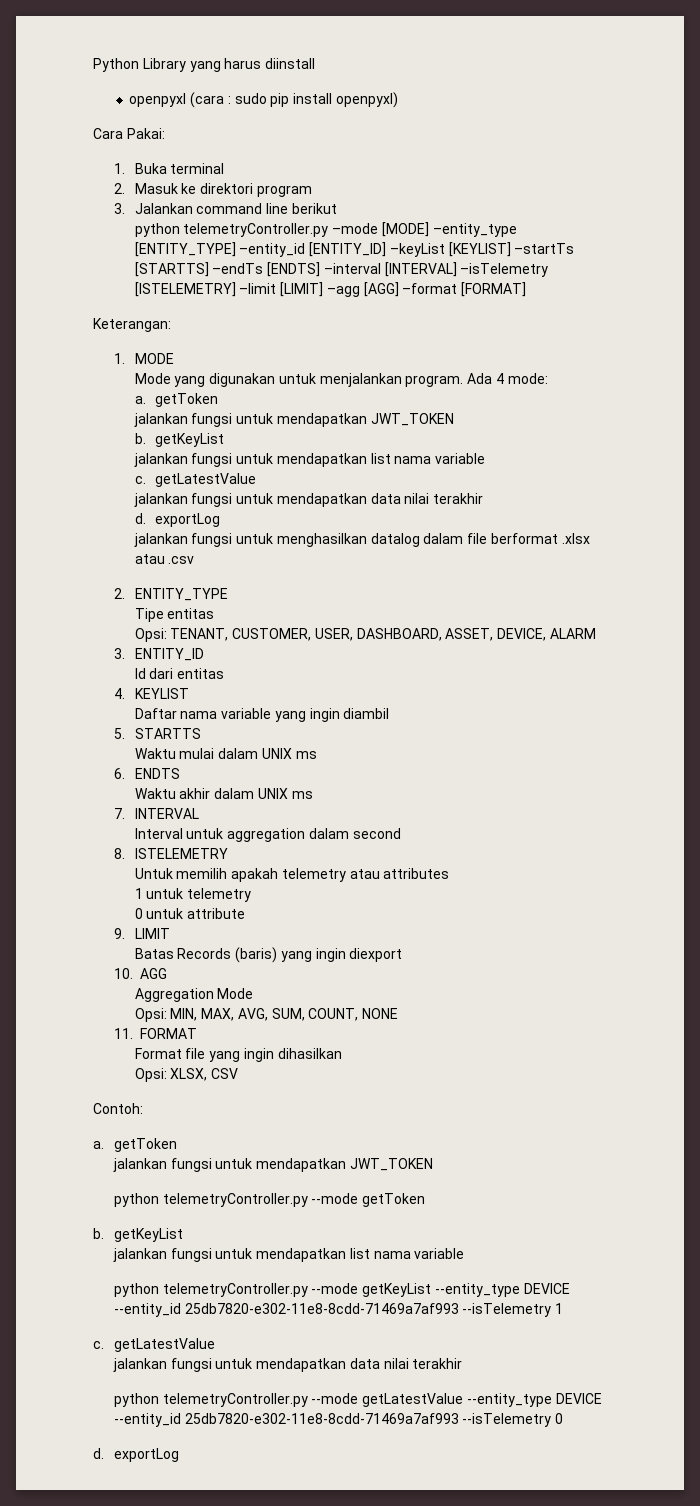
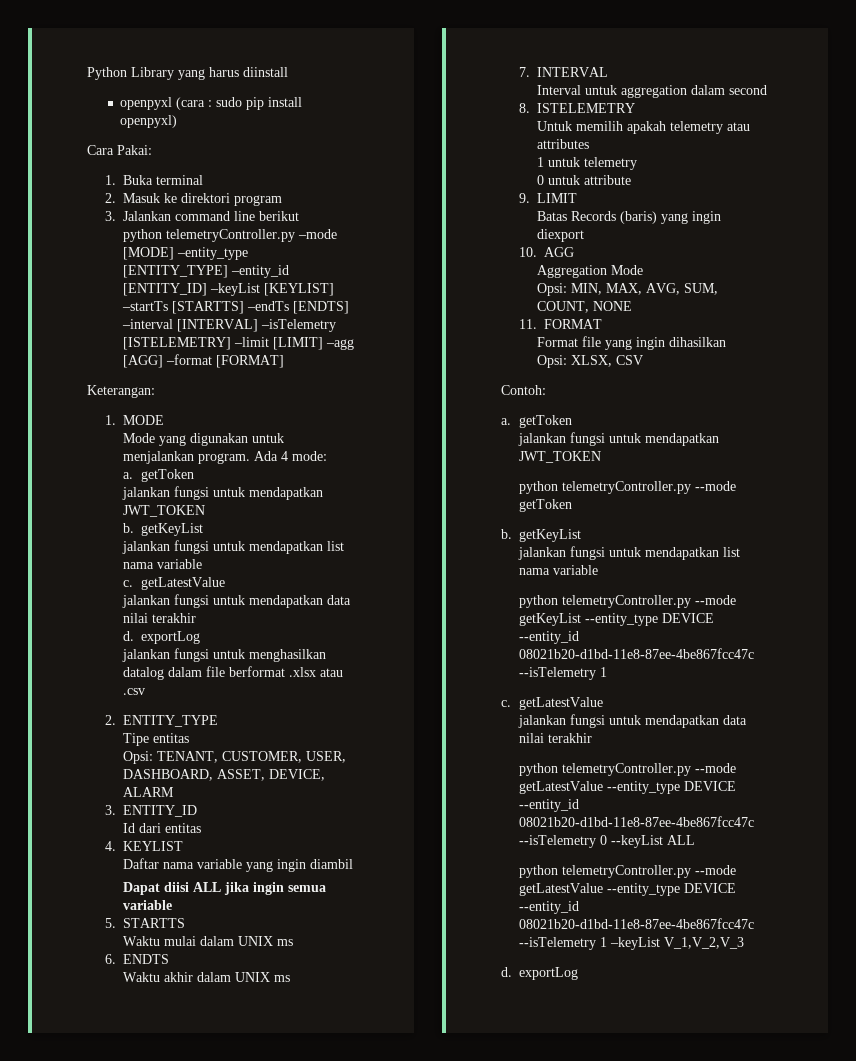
+ Dapat diisi ALL jika ingin semua variable
- python telemetryController.py --mode getKeyList --entity_type DEVICE --entity_id 25db7820-e302-11e8-8cdd-71469a7af993 --isTelemetry 1
+ python telemetryController.py --mode getKeyList --entity_type DEVICE --entity_id 08021b20-d1bd-11e8-87ee-4be867fcc47c --isTelemetry 1
- python telemetryController.py --mode getLatestValue --entity_type DEVICE --entity_id 25db7820-e302-11e8-8cdd-71469a7af993 --isTelemetry 0
+ python telemetryController.py --mode getLatestValue --entity_type DEVICE --entity_id 08021b20-d1bd-11e8-87ee-4be867fcc47c --isTelemetry 0 --keyList ALL
+ python telemetryController.py --mode getLatestValue --entity_type DEVICE --entity_id 08021b20-d1bd-11e8-87ee-4be867fcc47c --isTelemetry 1 –keyList V_1,V_2,V_3

